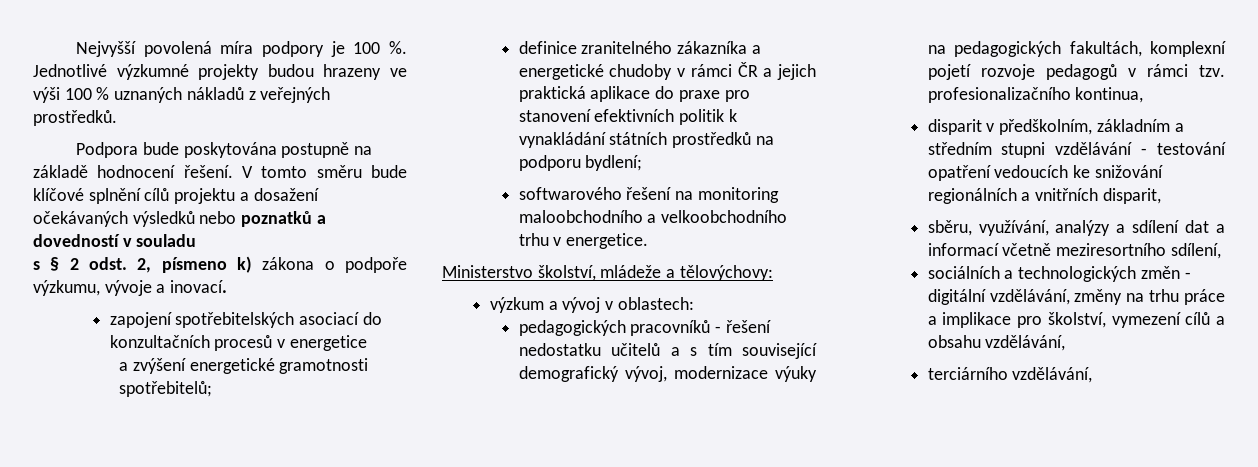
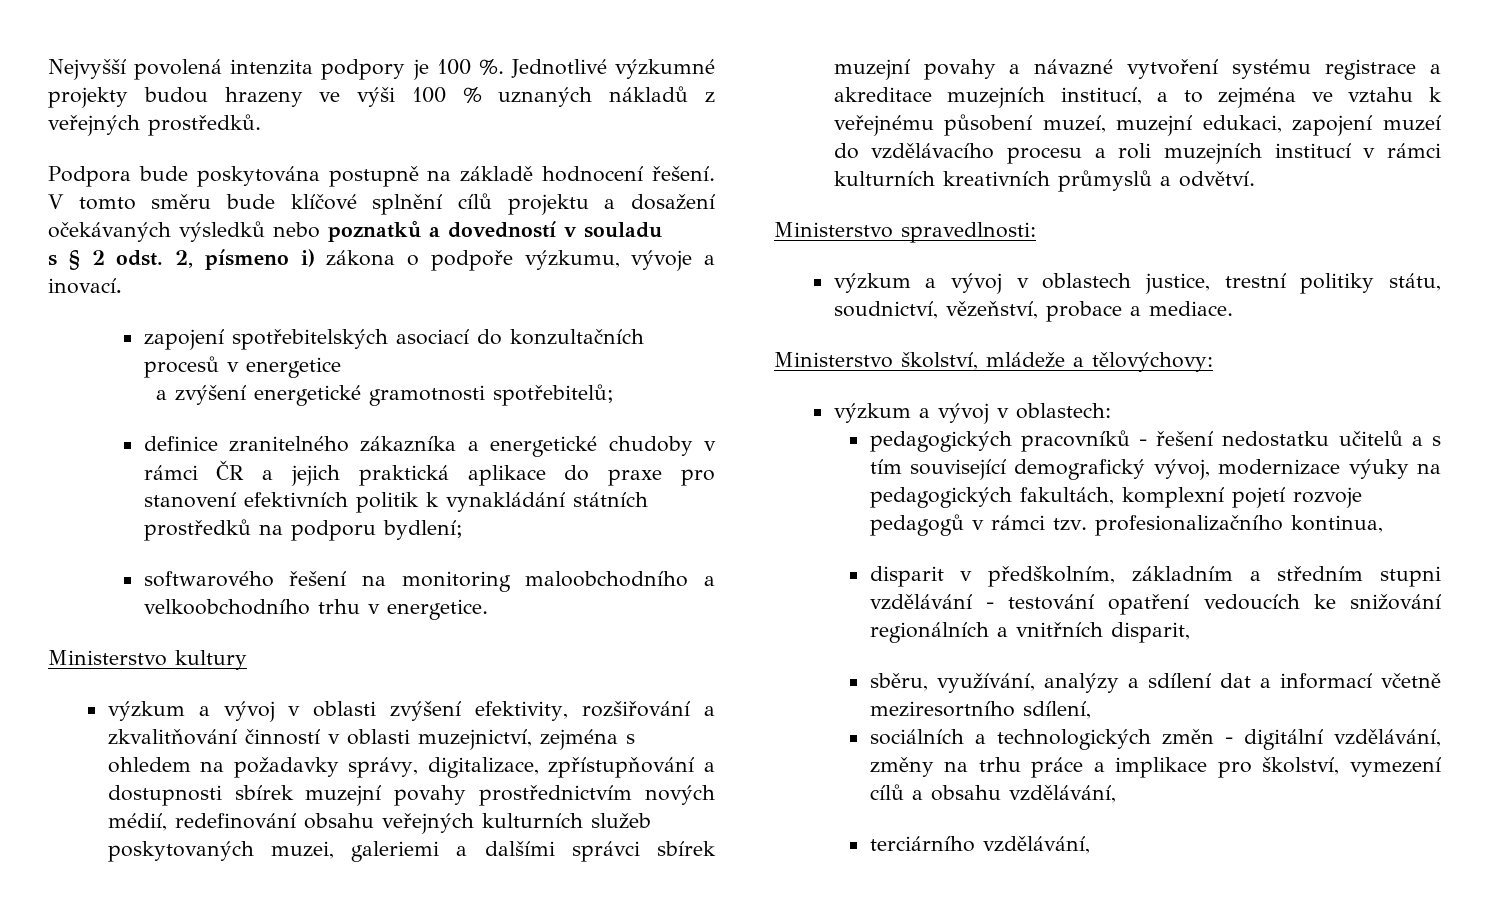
- Nejvyšší povolená míra podpory je 100 %.
+ Nejvyšší povolená intenzita podpory je 100 %.
- s § 2 odst. 2, písmeno k) zákona o podpoře výzkumu, vývoje a inovací.
+ s § 2 odst. 2, písmeno i) zákona o podpoře výzkumu, vývoje a inovací.
+ Ministerstvo kultury
+ výzkum a vývoj v oblasti zvýšení efektivity, rozšiřování a zkvalitňování činností v oblasti muzejnictví, zejména s ohledem na požadavky správy, digitalizace, zpřístupňování a dostupnosti sbírek muzejní povahy prostřednictvím nových médií, redefinování obsahu veřejných kulturních služeb poskytovaných muzei, galeriemi a dalšími správci sbírek muzejní povahy a návazné vytvoření systému registrace a akreditace muzejních institucí, a to zejména ve vztahu k veřejnému působení muzeí, muzejní edukaci, zapojení muzeí do vzdělávacího procesu a roli muzejních institucí v rámci kulturních kreativních průmyslů a odvětví.
+ Ministerstvo spravedlnosti:
+ výzkum a vývoj v oblastech justice, trestní politiky státu, soudnictví, vězeňství, probace a mediace.

